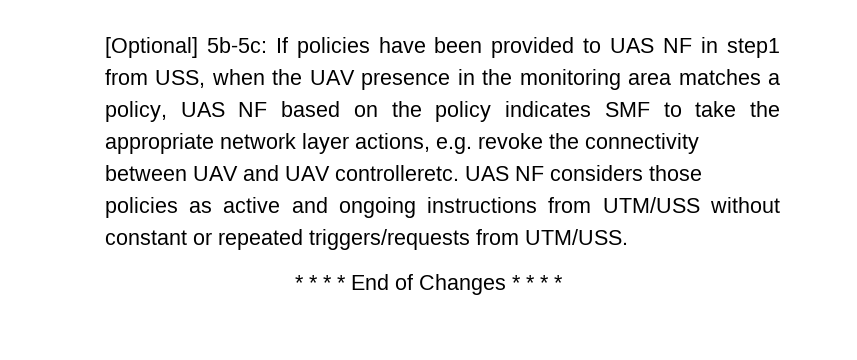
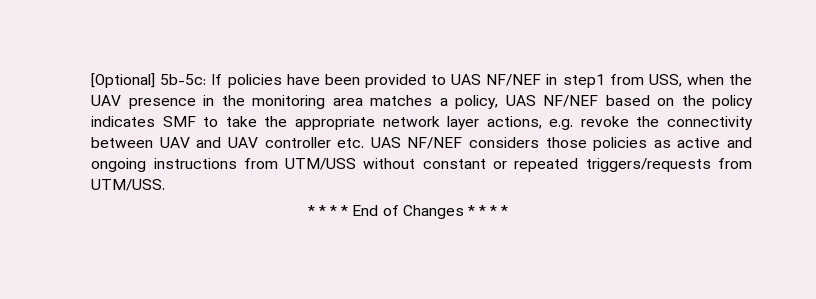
- If policies have been provided to UAS NF in step1 from USS, when the UAV presence in the monitoring area matches a policy, UAS NF based on the policy indicates SMF to take the appropriate network layer actions, e.g. revoke the connectivity between UAV and UAV controlleretc. UAS NF considers those policies as active and ongoing instructions from UTM/USS without constant or repeated triggers/requests from UTM/USS.
+ If policies have been provided to UAS NF/NEF in step1 from USS, when the UAV presence in the monitoring area matches a policy, UAS NF/NEF based on the policy indicates SMF to take the appropriate network layer actions, e.g. revoke the connectivity between UAV and UAV controller etc. UAS NF/NEF considers those policies as active and ongoing instructions from UTM/USS without constant or repeated triggers/requests from UTM/USS.

